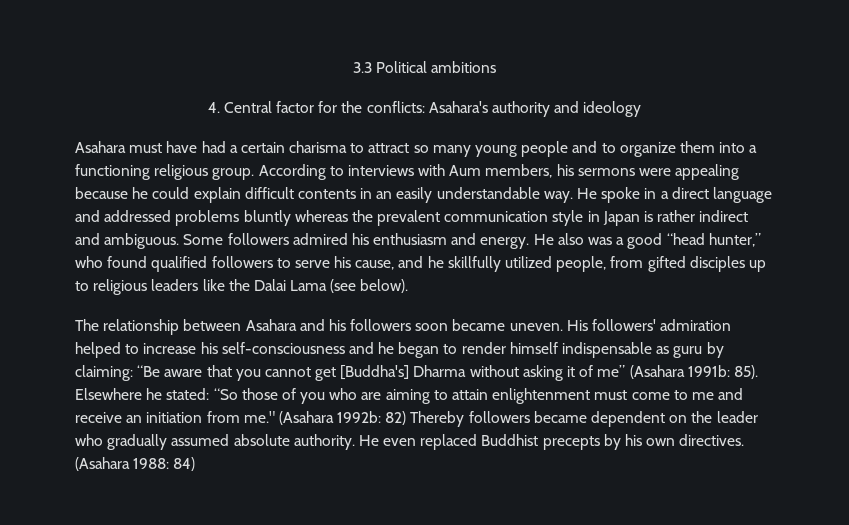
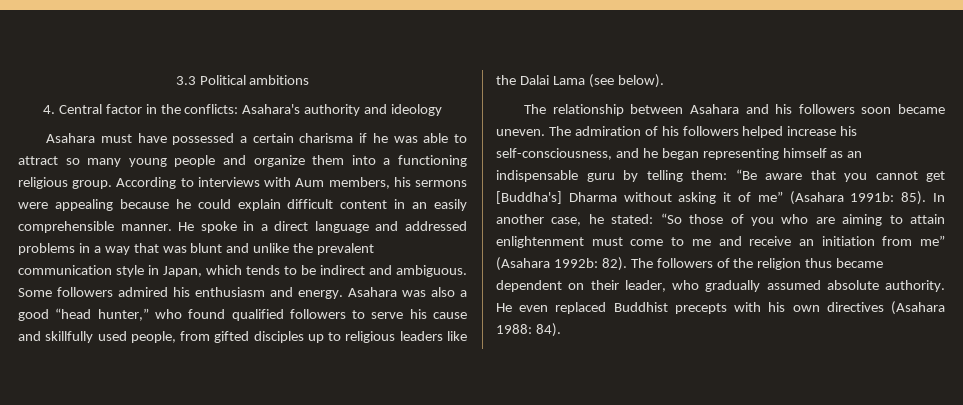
- 4. Central factor for the conflicts: Asahara's authority and ideology
+ 4. Central factor in the conflicts: Asahara's authority and ideology
- Asahara must have had a certain charisma to attract so many young people and to organize them into a functioning religious group.
+ Asahara must have possessed a certain charisma if he was able to attract so many young people and organize them into a functioning religious group.
- According to interviews with Aum members, his sermons were appealing because he could explain difficult contents in an easily understandable way.
+ According to interviews with Aum members, his sermons were appealing because he could explain difficult content in an easily comprehensible manner.
- He spoke in a direct language and addressed problems bluntly whereas the prevalent communication style in Japan is rather indirect and ambiguous.
+ He spoke in a direct language and addressed problems in a way that was blunt and unlike the prevalent communication style in Japan, which tends to be indirect and ambiguous.
- He also was a good “head hunter,” who found qualified followers to serve his cause, and he skillfully utilized people, from gifted disciples up to religious leaders like the Dalai Lama (see below).
+ Asahara was also a good “head hunter,” who found qualified followers to serve his cause and skillfully used people, from gifted disciples up to religious leaders like the Dalai Lama (see below).
- His followers' admiration helped to increase his self-consciousness and he began to render himself indispensable as guru by claiming: “Be aware that you cannot get [Buddha's] Dharma without asking it of me” (Asahara 1991b: 85).
+ The admiration of his followers helped increase his self-consciousness, and he began representing himself as an indispensable guru by telling them: “Be aware that you cannot get [Buddha's] Dharma without asking it of me” (Asahara 1991b: 85).
- Elsewhere he stated: “So those of you who are aiming to attain enlightenment must come to me and receive an initiation from me." (Asahara 1992b: 82) Thereby followers became dependent on the leader who gradually assumed absolute authority.
+ In another case, he stated: “So those of you who are aiming to attain enlightenment must come to me and receive an initiation from me” (Asahara 1992b: 82). The followers of the religion thus became dependent on their leader, who gradually assumed absolute authority.
- He even replaced Buddhist precepts by his own directives. (Asahara 1988: 84)
+ He even replaced Buddhist precepts with his own directives (Asahara 1988: 84).

